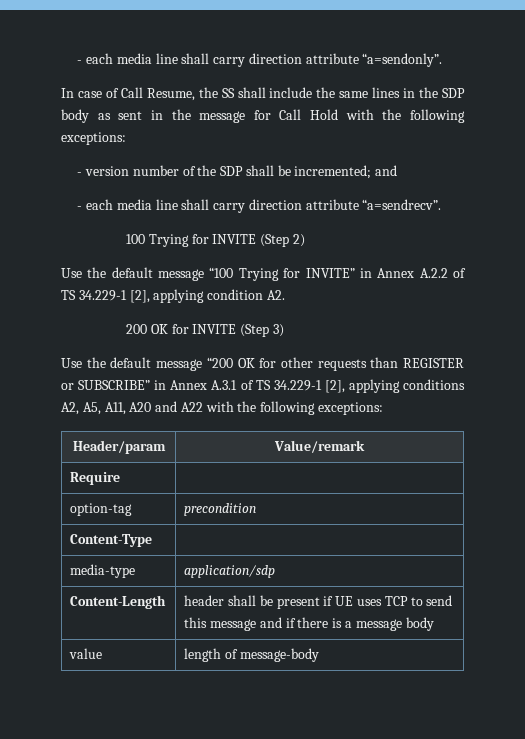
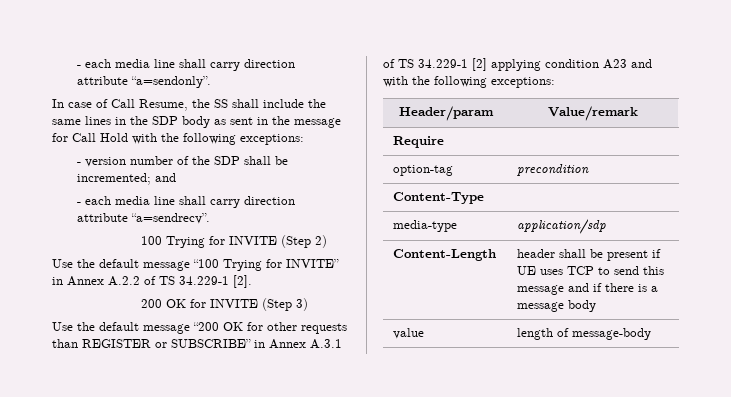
- Use the default message “100 Trying for INVITE” in Annex A.2.2 of TS 34.229-1 [2], applying condition A2.
+ Use the default message “100 Trying for INVITE” in Annex A.2.2 of TS 34.229-1 [2].
- Use the default message “200 OK for other requests than REGISTER or SUBSCRIBE” in Annex A.3.1 of TS 34.229-1 [2], applying conditions A2, A5, A11, A20 and A22 with the following exceptions:
+ Use the default message “200 OK for other requests than REGISTER or SUBSCRIBE” in Annex A.3.1 of TS 34.229-1 [2] applying condition A23 and with the following exceptions:

